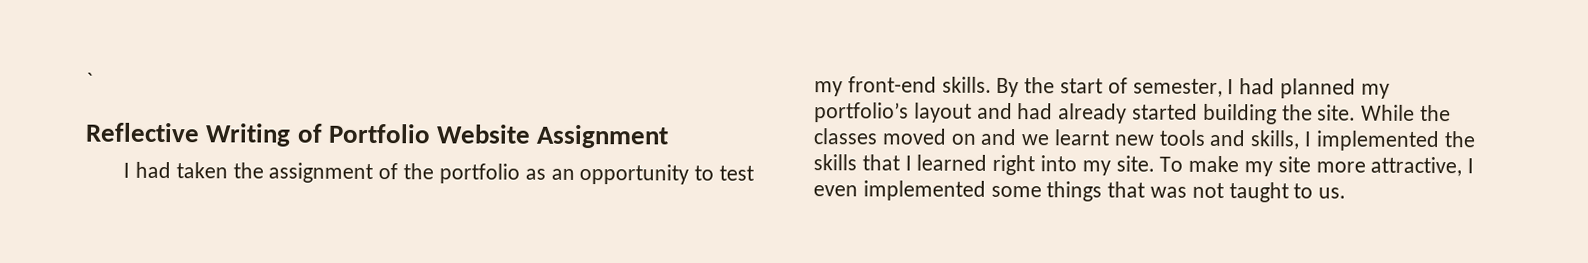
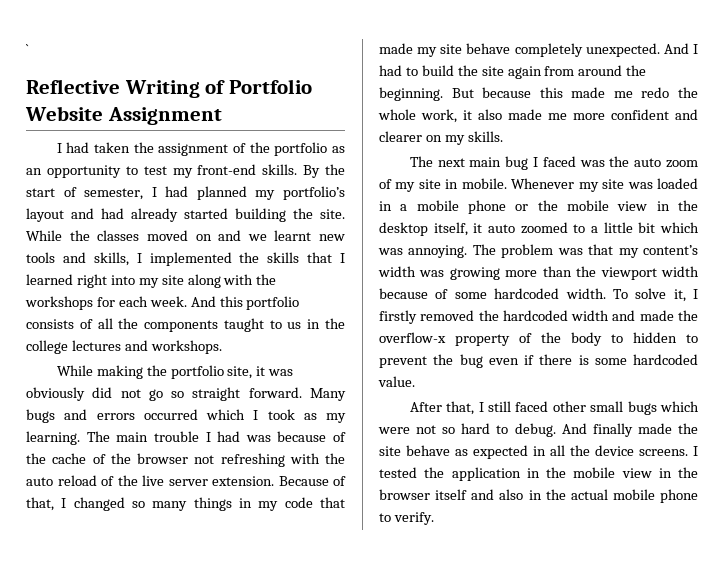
- While the classes moved on and we learnt new tools and skills, I implemented the skills that I learned right into my site. To make my site more attractive, I even implemented some things that was not taught to us.
+ While the classes moved on and we learnt new tools and skills, I implemented the skills that I learned right into my site along with the workshops for each week. And this portfolio consists of all the components taught to us in the college lectures and workshops.
+ While making the portfolio site, it was obviously did not go so straight forward. Many bugs and errors occurred which I took as my learning. The main trouble I had was because of the cache of the browser not refreshing with the auto reload of the live server extension. Because of that, I changed so many things in my code that made my site behave completely unexpected. And I had to build the site again from around the beginning. But because this made me redo the whole work, it also made me more confident and clearer on my skills.
+ The next main bug I faced was the auto zoom of my site in mobile. Whenever my site was loaded in a mobile phone or the mobile view in the desktop itself, it auto zoomed to a little bit which was annoying. The problem was that my content’s width was growing more than the viewport width because of some hardcoded width. To solve it, I firstly removed the hardcoded width and made the overflow-x property of the body to hidden to prevent the bug even if there is some hardcoded value.
+ After that, I still faced other small bugs which were not so hard to debug. And finally made the site behave as expected in all the device screens. I tested the application in the mobile view in the browser itself and also in the actual mobile phone to verify.

